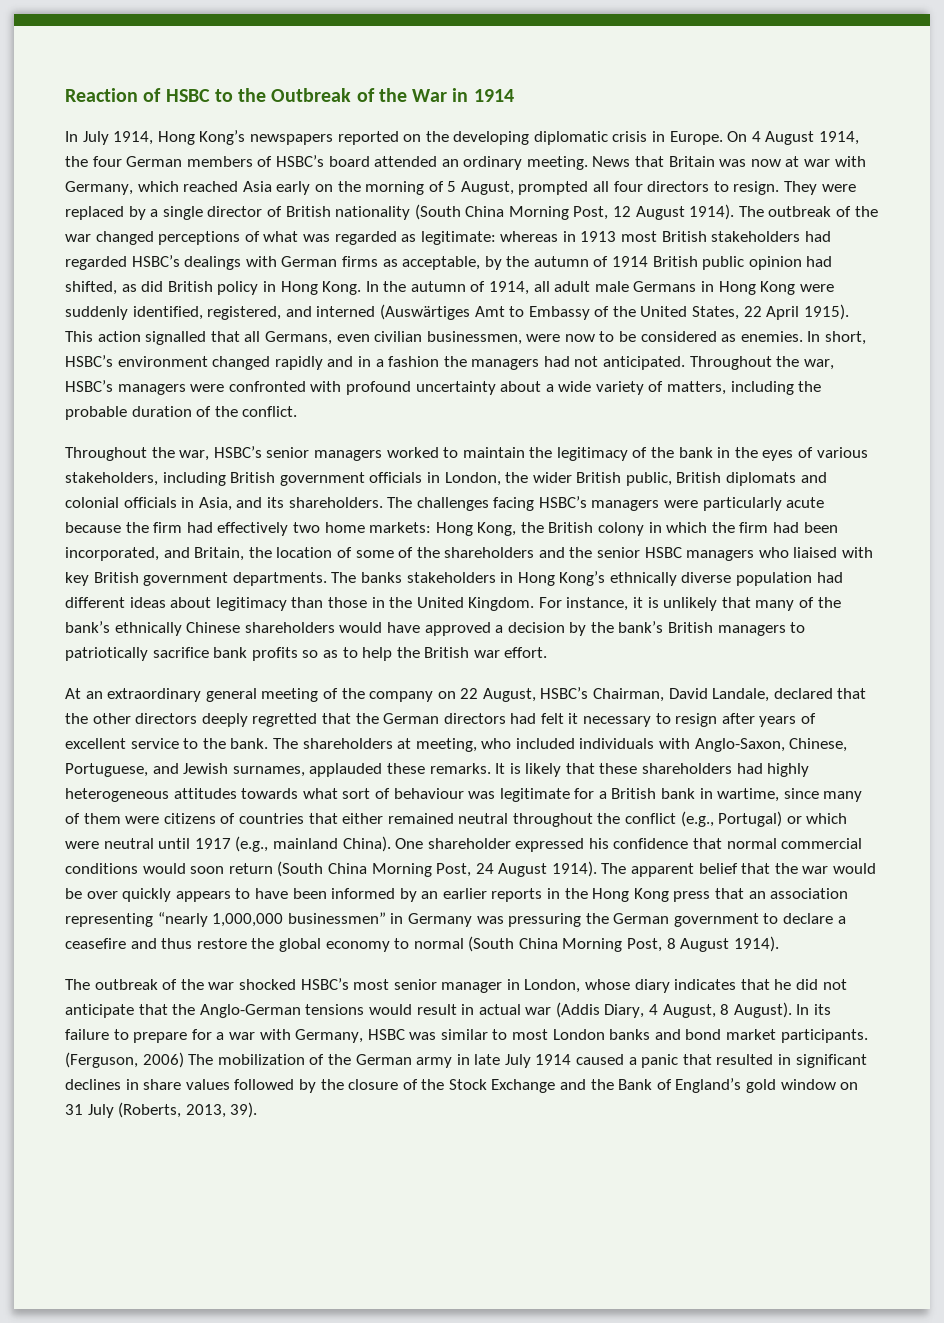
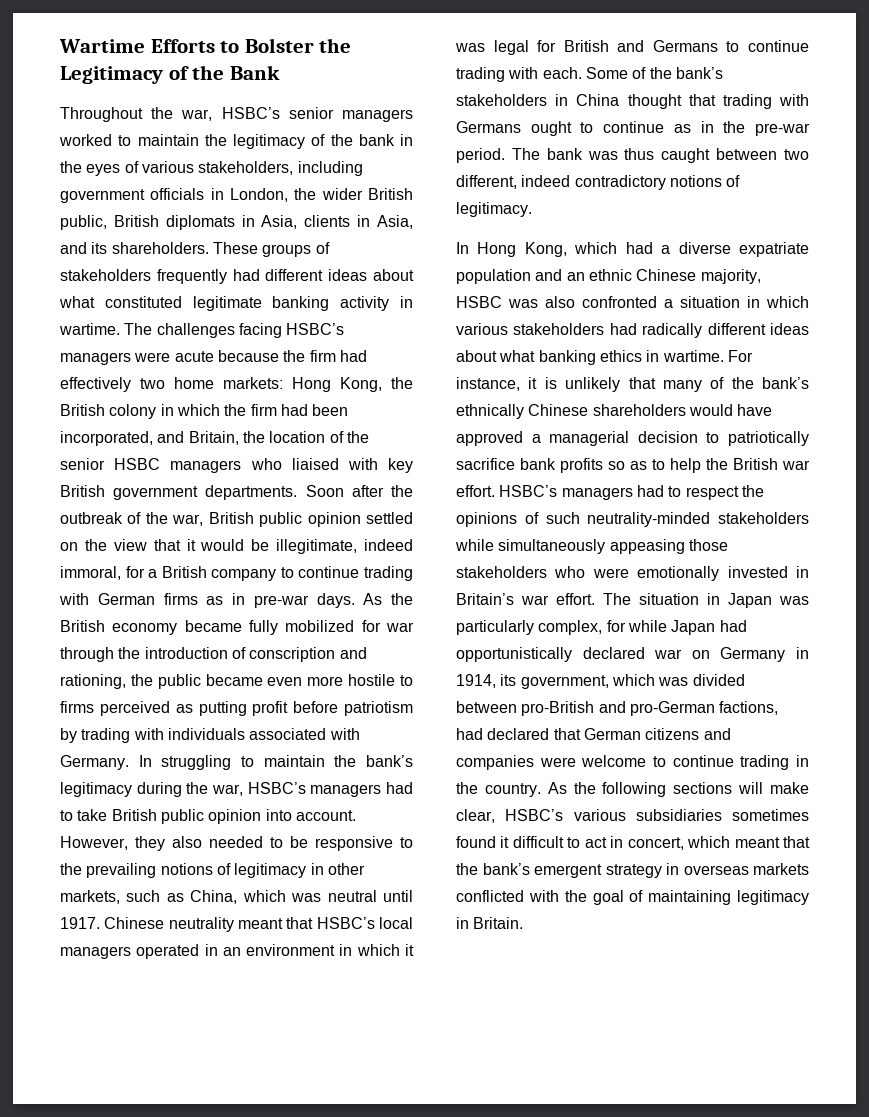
- Reaction of HSBC to the Outbreak of the War in 1914
- In July 1914, Hong Kong’s newspapers reported on the developing diplomatic crisis in Europe. On 4 August 1914, the four German members of HSBC’s board attended an ordinary meeting. News that Britain was now at war with Germany, which reached Asia early on the morning of 5 August, prompted all four directors to resign. They were replaced by a single director of British nationality (South China Morning Post, 12 August 1914). The outbreak of the war changed perceptions of what was regarded as legitimate: whereas in 1913 most British stakeholders had regarded HSBC’s dealings with German firms as acceptable, by the autumn of 1914 British public opinion had shifted, as did British policy in Hong Kong. In the autumn of 1914, all adult male Germans in Hong Kong were suddenly identified, registered, and interned (Auswärtiges Amt to Embassy of the United States, 22 April 1915). This action signalled that all Germans, even civilian businessmen, were now to be considered as enemies. In short, HSBC’s environment changed rapidly and in a fashion the managers had not anticipated. Throughout the war, HSBC’s managers were confronted with profound uncertainty about a wide variety of matters, including the probable duration of the conflict.
+ Wartime Efforts to Bolster the Legitimacy of the Bank
- Throughout the war, HSBC’s senior managers worked to maintain the legitimacy of the bank in the eyes of various stakeholders, including British government officials in London, the wider British public, British diplomats and colonial officials in Asia, and its shareholders.
+ Throughout the war, HSBC’s senior managers worked to maintain the legitimacy of the bank in the eyes of various stakeholders, including government officials in London, the wider British public, British diplomats in Asia, clients in Asia, and its shareholders.
+ These groups of stakeholders frequently had different ideas about what constituted legitimate banking activity in wartime.
- The challenges facing HSBC’s managers were particularly acute because the firm had effectively two home markets: Hong Kong, the British colony in which the firm had been incorporated, and Britain, the location of some of the shareholders and the senior HSBC managers who liaised with key British government departments.
+ The challenges facing HSBC’s managers were acute because the firm had effectively two home markets: Hong Kong, the British colony in which the firm had been incorporated, and Britain, the location of the senior HSBC managers who liaised with key British government departments.
- The banks stakeholders in Hong Kong’s ethnically diverse population had different ideas about legitimacy than those in the United Kingdom.
+ Soon after the outbreak of the war, British public opinion settled on the view that it would be illegitimate, indeed immoral, for a British company to continue trading with German firms as in pre-war days. As the British economy became fully mobilized for war through the introduction of conscription and rationing, the public became even more hostile to firms perceived as putting profit before patriotism by trading with individuals associated with Germany. In struggling to maintain the bank’s legitimacy during the war, HSBC’s managers had to take British public opinion into account. However, they also needed to be responsive to the prevailing notions of legitimacy in other markets, such as China, which was neutral until 1917. Chinese neutrality meant that HSBC’s local managers operated in an environment in which it was legal for British and Germans to continue trading with each. Some of the bank’s stakeholders in China thought that trading with Germans ought to continue as in the pre-war period. The bank was thus caught between two different, indeed contradictory notions of legitimacy.
+ In Hong Kong, which had a diverse expatriate population and an ethnic Chinese majority, HSBC was also confronted a situation in which various stakeholders had radically different ideas about what banking ethics in wartime.
- For instance, it is unlikely that many of the bank’s ethnically Chinese shareholders would have approved a decision by the bank’s British managers to patriotically sacrifice bank profits so as to help the British war effort.
- At an extraordinary general meeting of the company on 22 August, HSBC’s Chairman, David Landale, declared that the other directors deeply regretted that the German directors had felt it necessary to resign after years of excellent service to the bank. The shareholders at meeting, who included individuals with Anglo-Saxon, Chinese, Portuguese, and Jewish surnames, applauded these remarks. It is likely that these shareholders had highly heterogeneous attitudes towards what sort of behaviour was legitimate for a British bank in wartime, since many of them were citizens of countries that either remained neutral throughout the conflict (e.g., Portugal) or which were neutral until 1917 (e.g., mainland China). One shareholder expressed his confidence that normal commercial conditions would soon return (South China Morning Post, 24 August 1914). The apparent belief that the war would be over quickly appears to have been informed by an earlier reports in the Hong Kong press that an association representing “nearly 1,000,000 businessmen” in Germany was pressuring the German government to declare a ceasefire and thus restore the global economy to normal (South China Morning Post, 8 August 1914).
- The outbreak of the war shocked HSBC’s most senior manager in London, whose diary indicates that he did not anticipate that the Anglo-German tensions would result in actual war (Addis Diary, 4 August, 8 August). In its failure to prepare for a war with Germany, HSBC was similar to most London banks and bond market participants. (Ferguson, 2006) The mobilization of the German army in late July 1914 caused a panic that resulted in significant declines in share values followed by the closure of the Stock Exchange and the Bank of England’s gold window on 31 July (Roberts, 2013, 39).
+ For instance, it is unlikely that many of the bank’s ethnically Chinese shareholders would have approved a managerial decision to patriotically sacrifice bank profits so as to help the British war effort. HSBC’s managers had to respect the opinions of such neutrality-minded stakeholders while simultaneously appeasing those stakeholders who were emotionally invested in Britain’s war effort. The situation in Japan was particularly complex, for while Japan had opportunistically declared war on Germany in 1914, its government, which was divided between pro-British and pro-German factions, had declared that German citizens and companies were welcome to continue trading in the country. As the following sections will make clear, HSBC’s various subsidiaries sometimes found it difficult to act in concert, which meant that the bank’s emergent strategy in overseas markets conflicted with the goal of maintaining legitimacy in Britain.

